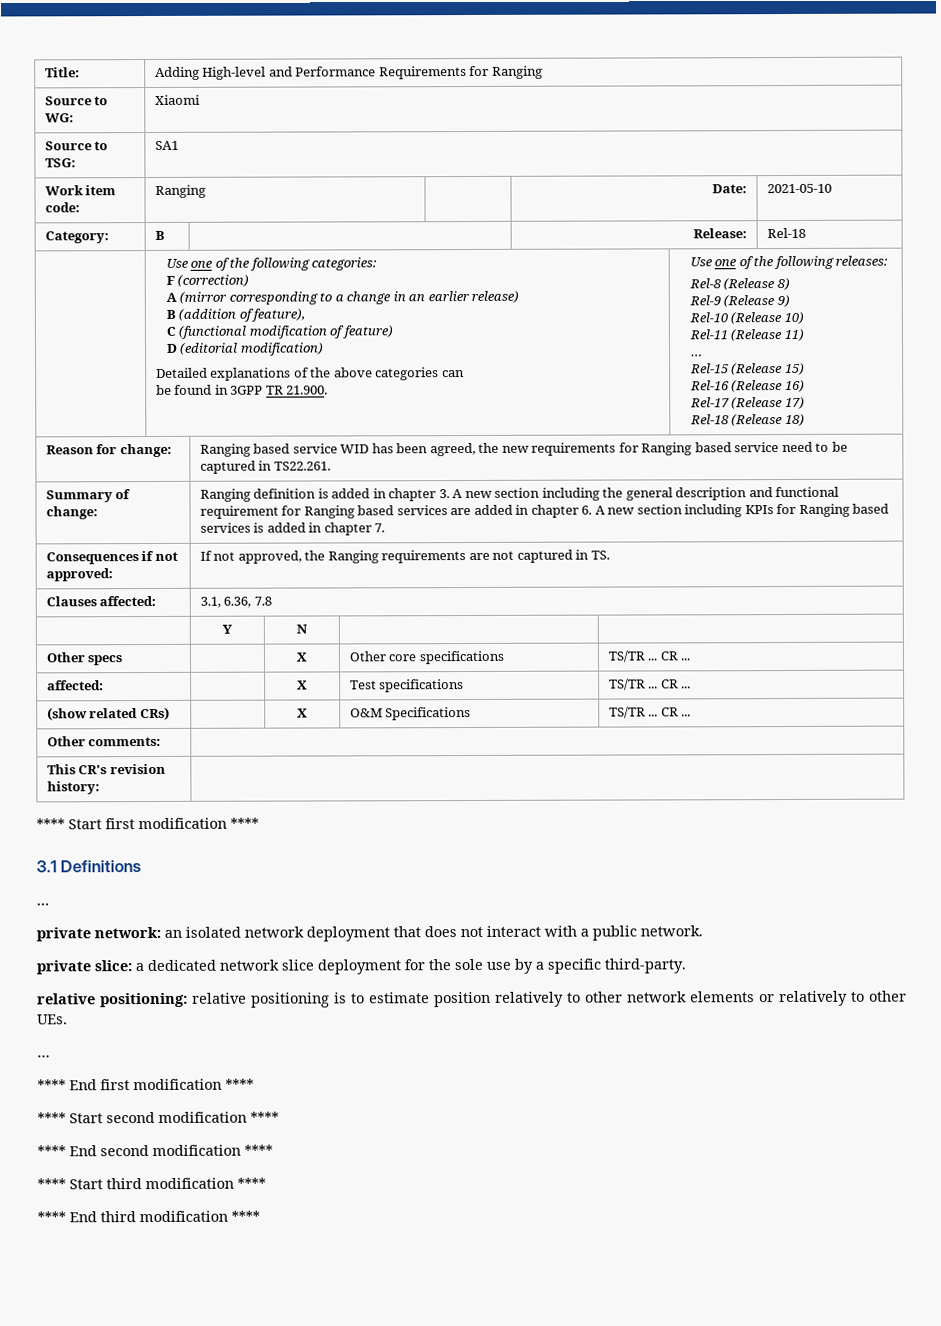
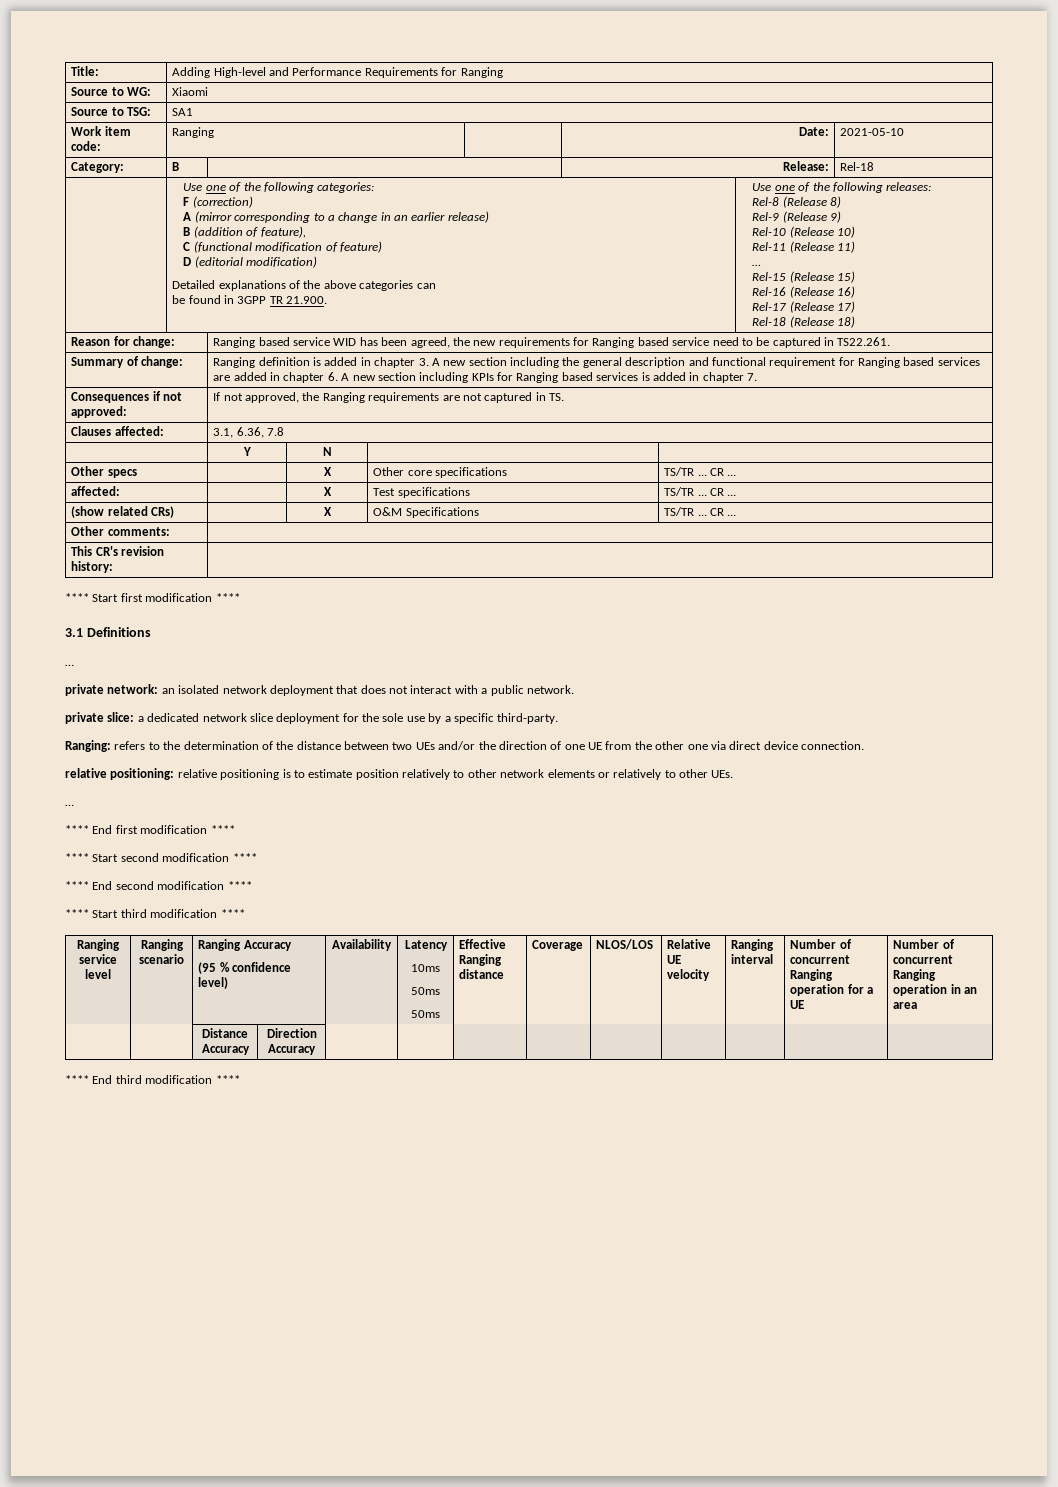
+ Ranging: refers to the determination of the distance between two UEs and/or the direction of one UE from the other one via direct device connection.
+ Ranging service level | Ranging scenario | Ranging Accuracy
+ (95 % confidence level) | Availability | Latency
+ 10ms
+ 50ms
+ 50ms | Effective Ranging distance | Coverage | NLOS/LOS | Relative UE velocity | Ranging interval | Number of concurrent Ranging operation for a UE | Number of concurrent Ranging operation in an area
+ | | Distance Accuracy | Direction Accuracy | | | | | | | | |

